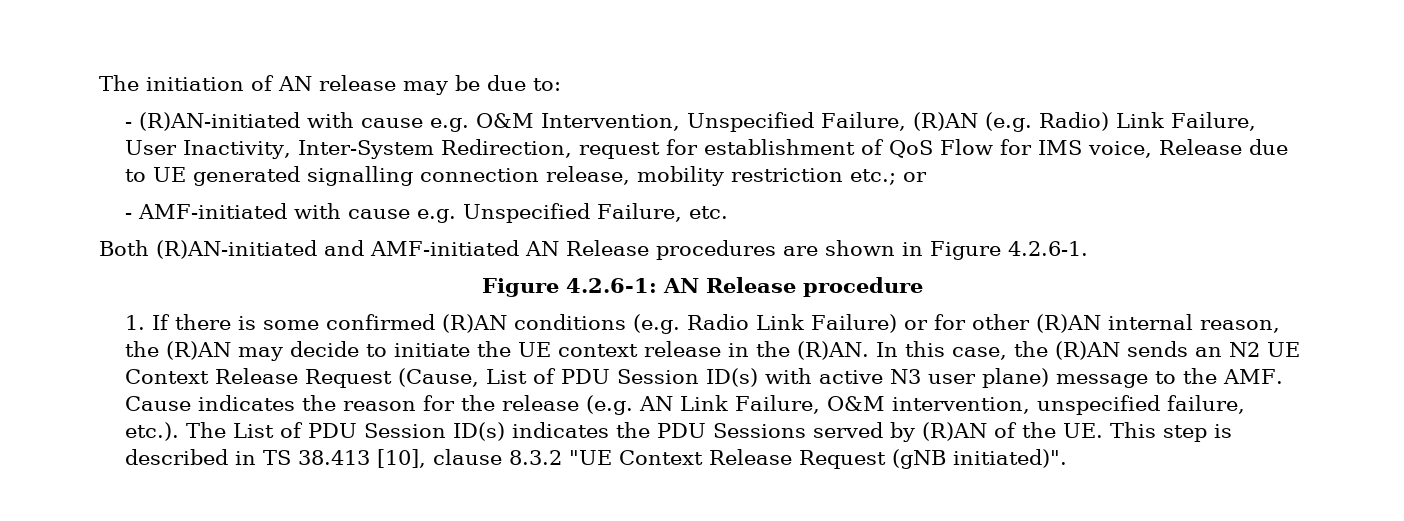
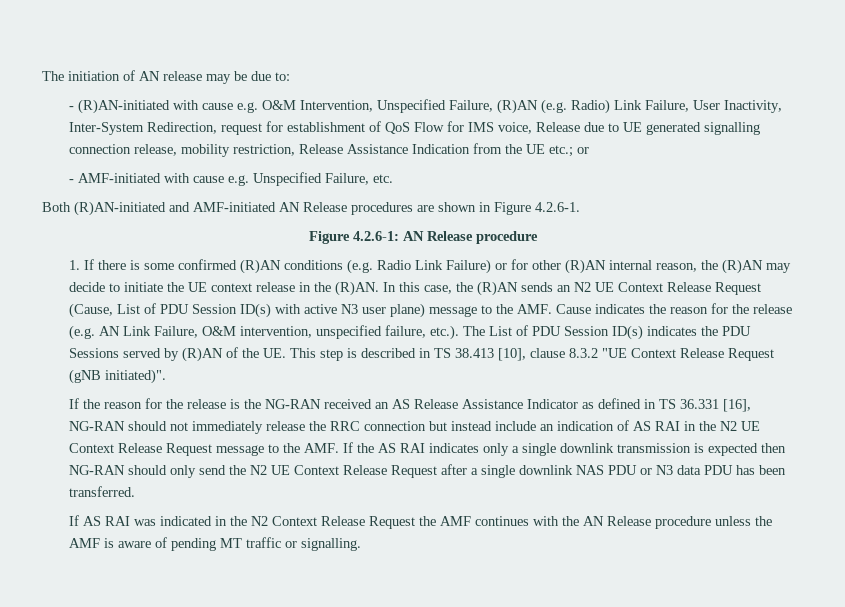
- - (R)AN-initiated with cause e.g. O&M Intervention, Unspecified Failure, (R)AN (e.g. Radio) Link Failure, User Inactivity, Inter-System Redirection, request for establishment of QoS Flow for IMS voice, Release due to UE generated signalling connection release, mobility restriction etc.; or
+ - (R)AN-initiated with cause e.g. O&M Intervention, Unspecified Failure, (R)AN (e.g. Radio) Link Failure, User Inactivity, Inter-System Redirection, request for establishment of QoS Flow for IMS voice, Release due to UE generated signalling connection release, mobility restriction, Release Assistance Indication from the UE etc.; or
+ If the reason for the release is the NG-RAN received an AS Release Assistance Indicator as defined in TS 36.331 [16], NG-RAN should not immediately release the RRC connection but instead include an indication of AS RAI in the N2 UE Context Release Request message to the AMF. If the AS RAI indicates only a single downlink transmission is expected then NG-RAN should only send the N2 UE Context Release Request after a single downlink NAS PDU or N3 data PDU has been transferred.
+ If AS RAI was indicated in the N2 Context Release Request the AMF continues with the AN Release procedure unless the AMF is aware of pending MT traffic or signalling.

